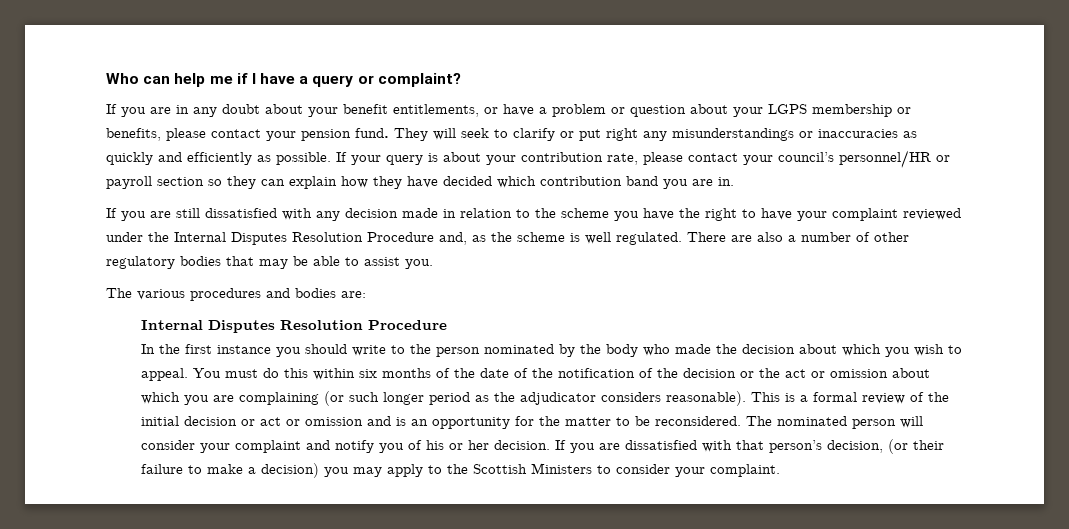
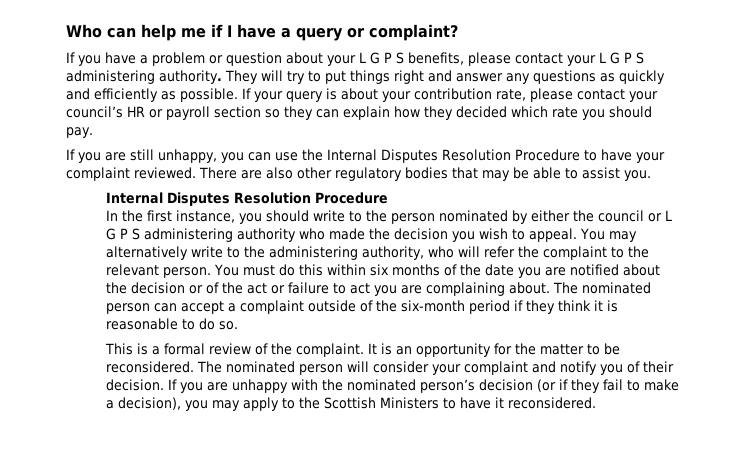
- If you are in any doubt about your benefit entitlements, or have a problem or question about your LGPS membership or benefits, please contact your pension fund. They will seek to clarify or put right any misunderstandings or inaccuracies as quickly and efficiently as possible.
+ If you have a problem or question about your L G P S benefits, please contact your L G P S administering authority. They will try to put things right and answer any questions as quickly and efficiently as possible.
- If your query is about your contribution rate, please contact your council’s personnel/HR or payroll section so they can explain how they have decided which contribution band you are in.
+ If your query is about your contribution rate, please contact your council’s HR or payroll section so they can explain how they decided which rate you should pay.
- If you are still dissatisfied with any decision made in relation to the scheme you have the right to have your complaint reviewed under the Internal Disputes Resolution Procedure and, as the scheme is well regulated. There are also a number of other regulatory bodies that may be able to assist you.
+ If you are still unhappy, you can use the Internal Disputes Resolution Procedure to have your complaint reviewed. There are also other regulatory bodies that may be able to assist you.
- The various procedures and bodies are:
- In the first instance you should write to the person nominated by the body who made the decision about which you wish to appeal.
+ In the first instance, you should write to the person nominated by either the council or L G P S administering authority who made the decision you wish to appeal.
- You must do this within six months of the date of the notification of the decision or the act or omission about which you are complaining (or such longer period as the adjudicator considers reasonable). This is a formal review of the initial decision or act or omission and is an opportunity for the matter to be reconsidered.
+ You may alternatively write to the administering authority, who will refer the complaint to the relevant person. You must do this within six months of the date you are notified about the decision or of the act or failure to act you are complaining about. The nominated person can accept a complaint outside of the six-month period if they think it is reasonable to do so.
+ This is a formal review of the complaint. It is an opportunity for the matter to be reconsidered.
- The nominated person will consider your complaint and notify you of his or her decision.
+ The nominated person will consider your complaint and notify you of their decision.
- If you are dissatisfied with that person’s decision, (or their failure to make a decision) you may apply to the Scottish Ministers to consider your complaint.
+ If you are unhappy with the nominated person’s decision (or if they fail to make a decision), you may apply to the Scottish Ministers to have it reconsidered.

